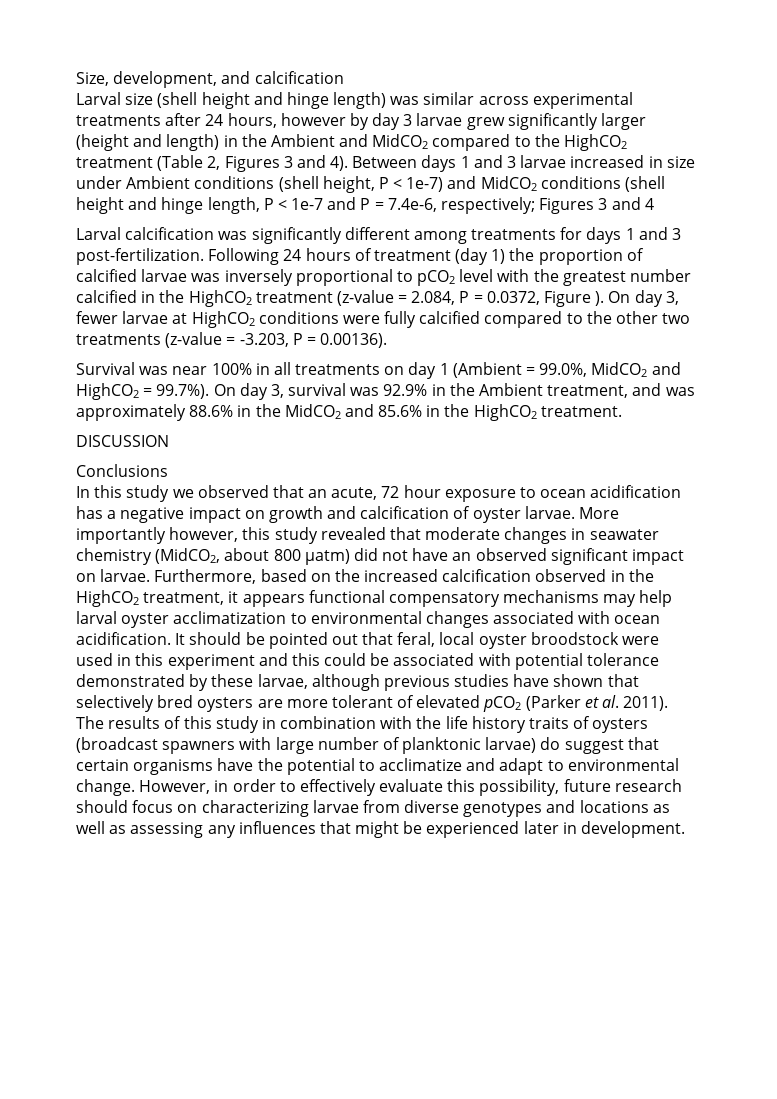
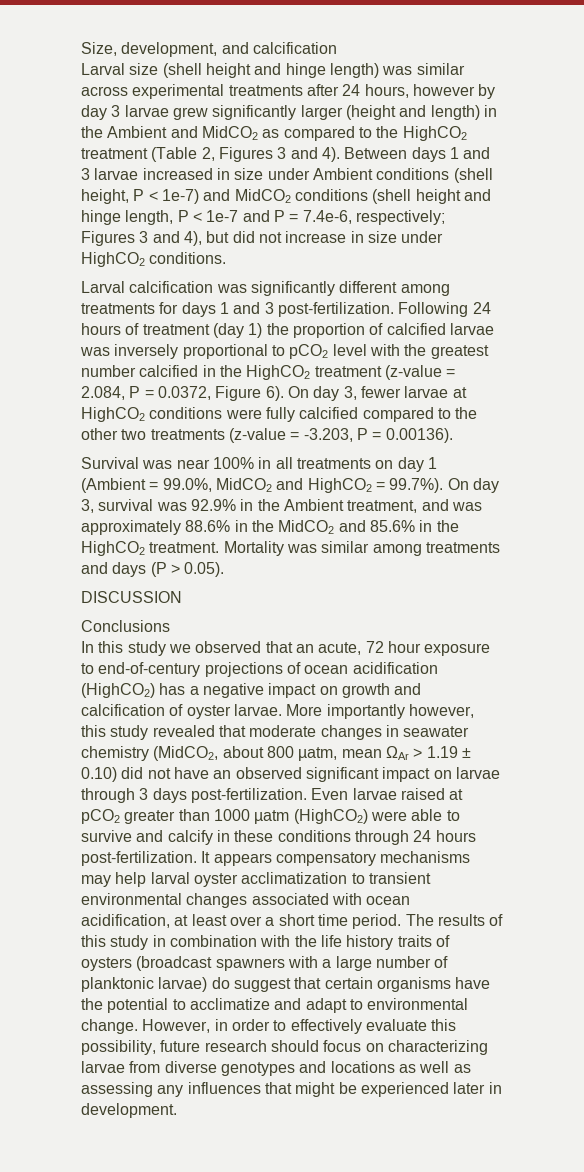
- Larval size (shell height and hinge length) was similar across experimental treatments after 24 hours, however by day 3 larvae grew significantly larger (height and length) in the Ambient and MidCO2 compared to the HighCO2 treatment (Table 2, Figures 3 and 4).
+ Larval size (shell height and hinge length) was similar across experimental treatments after 24 hours, however by day 3 larvae grew significantly larger (height and length) in the Ambient and MidCO2 as compared to the HighCO2 treatment (Table 2, Figures 3 and 4).
- Between days 1 and 3 larvae increased in size under Ambient conditions (shell height, P < 1e-7) and MidCO2 conditions (shell height and hinge length, P < 1e-7 and P = 7.4e-6, respectively; Figures 3 and 4
+ Between days 1 and 3 larvae increased in size under Ambient conditions (shell height, P < 1e-7) and MidCO2 conditions (shell height and hinge length, P < 1e-7 and P = 7.4e-6, respectively; Figures 3 and 4), but did not increase in size under HighCO2 conditions.
- Following 24 hours of treatment (day 1) the proportion of calcified larvae was inversely proportional to pCO2 level with the greatest number calcified in the HighCO2 treatment (z-value = 2.084, P = 0.0372, Figure ).
+ Following 24 hours of treatment (day 1) the proportion of calcified larvae was inversely proportional to pCO2 level with the greatest number calcified in the HighCO2 treatment (z-value = 2.084, P = 0.0372, Figure 6).
+ Mortality was similar among treatments and days (P > 0.05).
- In this study we observed that an acute, 72 hour exposure to ocean acidification has a negative impact on growth and calcification of oyster larvae.
+ In this study we observed that an acute, 72 hour exposure to end-of-century projections of ocean acidification (HighCO2) has a negative impact on growth and calcification of oyster larvae.
- More importantly however, this study revealed that moderate changes in seawater chemistry (MidCO2, about 800 µatm) did not have an observed significant impact on larvae. Furthermore, based on the increased calcification observed in the HighCO2 treatment, it appears functional compensatory mechanisms may help larval oyster acclimatization to environmental changes associated with ocean acidification. It should be pointed out that feral, local oyster broodstock were used in this experiment and this could be associated with potential tolerance demonstrated by these larvae, although previous studies have shown that selectively bred oysters are more tolerant of elevated pCO2 (Parker et al. 2011).
+ More importantly however, this study revealed that moderate changes in seawater chemistry (MidCO2, about 800 µatm, mean ΩAr > 1.19 ± 0.10) did not have an observed significant impact on larvae through 3 days post-fertilization. Even larvae raised at pCO2 greater than 1000 µatm (HighCO2) were able to survive and calcify in these conditions through 24 hours post-fertilization. It appears compensatory mechanisms may help larval oyster acclimatization to transient environmental changes associated with ocean acidification, at least over a short time period.
- The results of this study in combination with the life history traits of oysters (broadcast spawners with large number of planktonic larvae) do suggest that certain organisms have the potential to acclimatize and adapt to environmental change.
+ The results of this study in combination with the life history traits of oysters (broadcast spawners with a large number of planktonic larvae) do suggest that certain organisms have the potential to acclimatize and adapt to environmental change.

